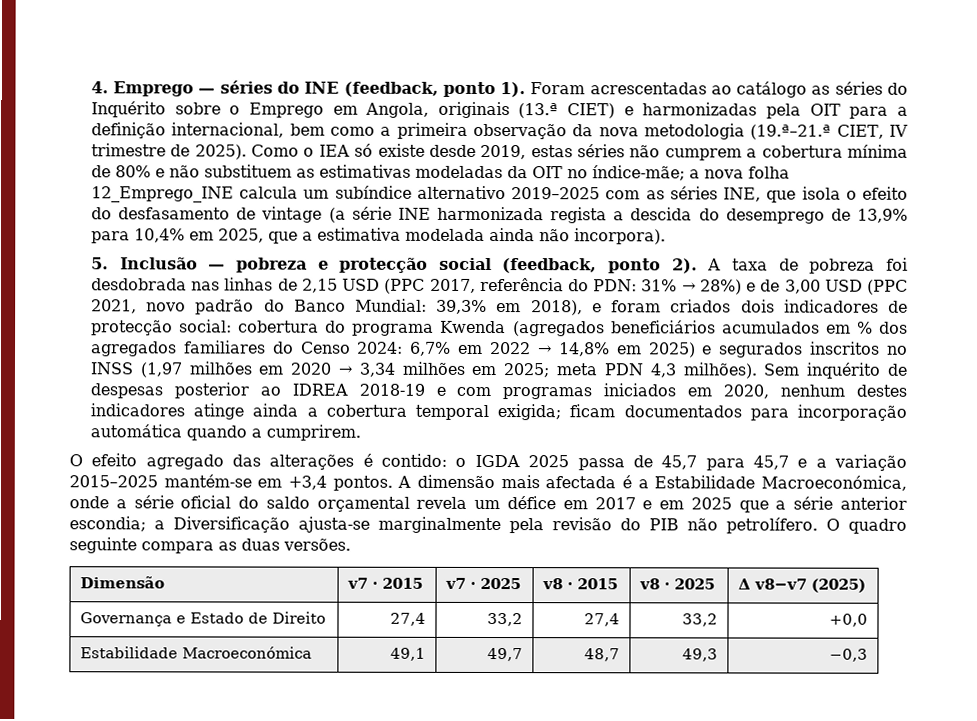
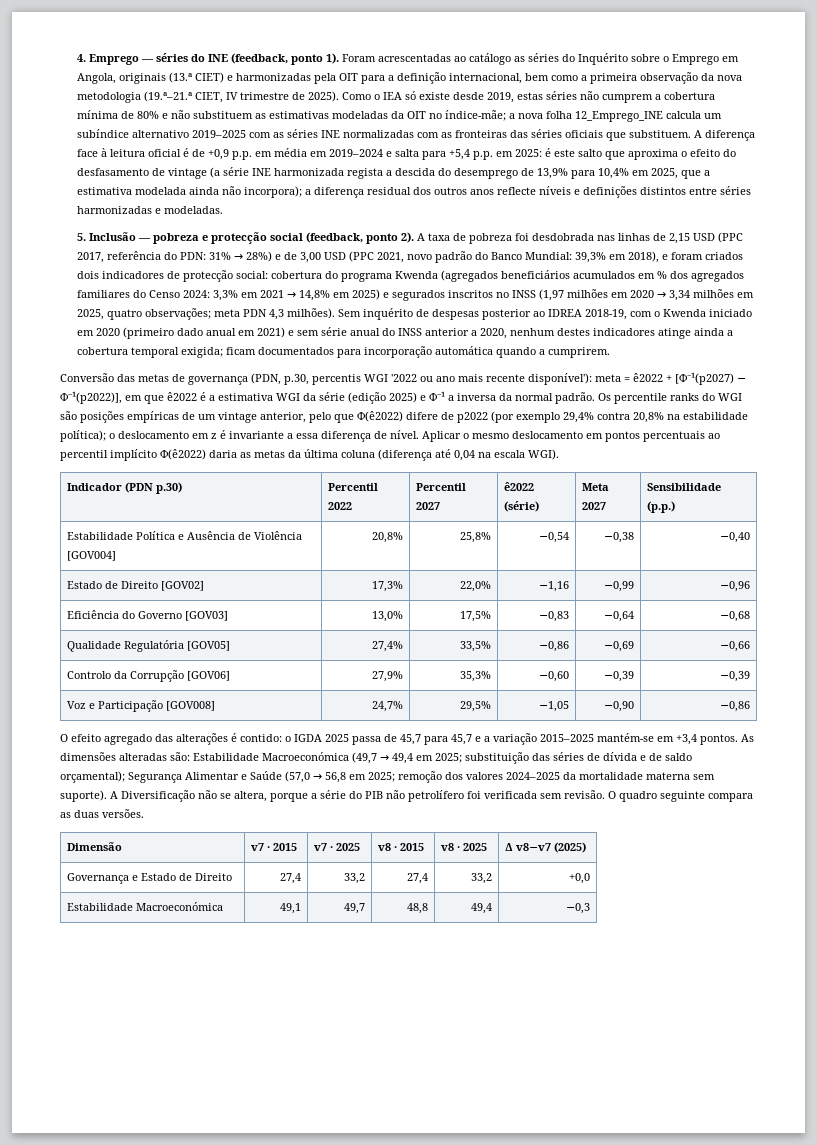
- a nova folha 12_Emprego_INE calcula um subíndice alternativo 2019–2025 com as séries INE, que isola o efeito do desfasamento de vintage (a série INE harmonizada regista a descida do desemprego de 13,9% para 10,4% em 2025, que a estimativa modelada ainda não incorpora).
+ a nova folha 12_Emprego_INE calcula um subíndice alternativo 2019–2025 com as séries INE normalizadas com as fronteiras das séries oficiais que substituem. A diferença face à leitura oficial é de +0,9 p.p. em média em 2019–2024 e salta para +5,4 p.p. em 2025: é este salto que aproxima o efeito do desfasamento de vintage (a série INE harmonizada regista a descida do desemprego de 13,9% para 10,4% em 2025, que a estimativa modelada ainda não incorpora); a diferença residual dos outros anos reflecte níveis e definições distintos entre séries harmonizadas e modeladas.
- 6,7% em 2022 → 14,8% em 2025) e segurados inscritos no INSS (1,97 milhões em 2020 → 3,34 milhões em 2025;
+ 3,3% em 2021 → 14,8% em 2025) e segurados inscritos no INSS (1,97 milhões em 2020 → 3,34 milhões em 2025, quatro observações;
- Sem inquérito de despesas posterior ao IDREA 2018-19 e com programas iniciados em 2020, nenhum destes indicadores atinge ainda a cobertura temporal exigida; ficam documentados para incorporação automática quando a cumprirem.
+ Sem inquérito de despesas posterior ao IDREA 2018-19, com o Kwenda iniciado em 2020 (primeiro dado anual em 2021) e sem série anual do INSS anterior a 2020, nenhum destes indicadores atinge ainda a cobertura temporal exigida; ficam documentados para incorporação automática quando a cumprirem.
+ Conversão das metas de governança (PDN, p.30, percentis WGI '2022 ou ano mais recente disponível'): meta = ê2022 + [Φ⁻¹(p2027) − Φ⁻¹(p2022)], em que ê2022 é a estimativa WGI da série (edição 2025) e Φ⁻¹ a inversa da normal padrão. Os percentile ranks do WGI são posições empíricas de um vintage anterior, pelo que Φ(ê2022) difere de p2022 (por exemplo 29,4% contra 20,8% na estabilidade política); o deslocamento em z é invariante a essa diferença de nível. Aplicar o mesmo deslocamento em pontos percentuais ao percentil implícito Φ(ê2022) daria as metas da última coluna (diferença até 0,04 na escala WGI).
+ Indicador (PDN p.30) | Percentil 2022 | Percentil 2027 | ê2022 (série) | Meta 2027 | Sensibilidade (p.p.)
+ Estabilidade Política e Ausência de Violência [GOV004] | 20,8% | 25,8% | −0,54 | −0,38 | −0,40
+ Estado de Direito [GOV02] | 17,3% | 22,0% | −1,16 | −0,99 | −0,96
+ Eficiência do Governo [GOV03] | 13,0% | 17,5% | −0,83 | −0,64 | −0,68
+ Qualidade Regulatória [GOV05] | 27,4% | 33,5% | −0,86 | −0,69 | −0,66
+ Controlo da Corrupção [GOV06] | 27,9% | 35,3% | −0,60 | −0,39 | −0,39
+ Voz e Participação [GOV008] | 24,7% | 29,5% | −1,05 | −0,90 | −0,86
- A dimensão mais afectada é a Estabilidade Macroeconómica, onde a série oficial do saldo orçamental revela um défice em 2017 e em 2025 que a série anterior escondia; a Diversificação ajusta-se marginalmente pela revisão do PIB não petrolífero.
+ As dimensões alteradas são: Estabilidade Macroeconómica (49,7 → 49,4 em 2025; substituição das séries de dívida e de saldo orçamental); Segurança Alimentar e Saúde (57,0 → 56,8 em 2025; remoção dos valores 2024–2025 da mortalidade materna sem suporte). A Diversificação não se altera, porque a série do PIB não petrolífero foi verificada sem revisão.
- Estabilidade Macroeconómica | 49,1 | 49,7 | 48,7 | 49,3 | −0,3
+ Estabilidade Macroeconómica | 49,1 | 49,7 | 48,8 | 49,4 | −0,3

